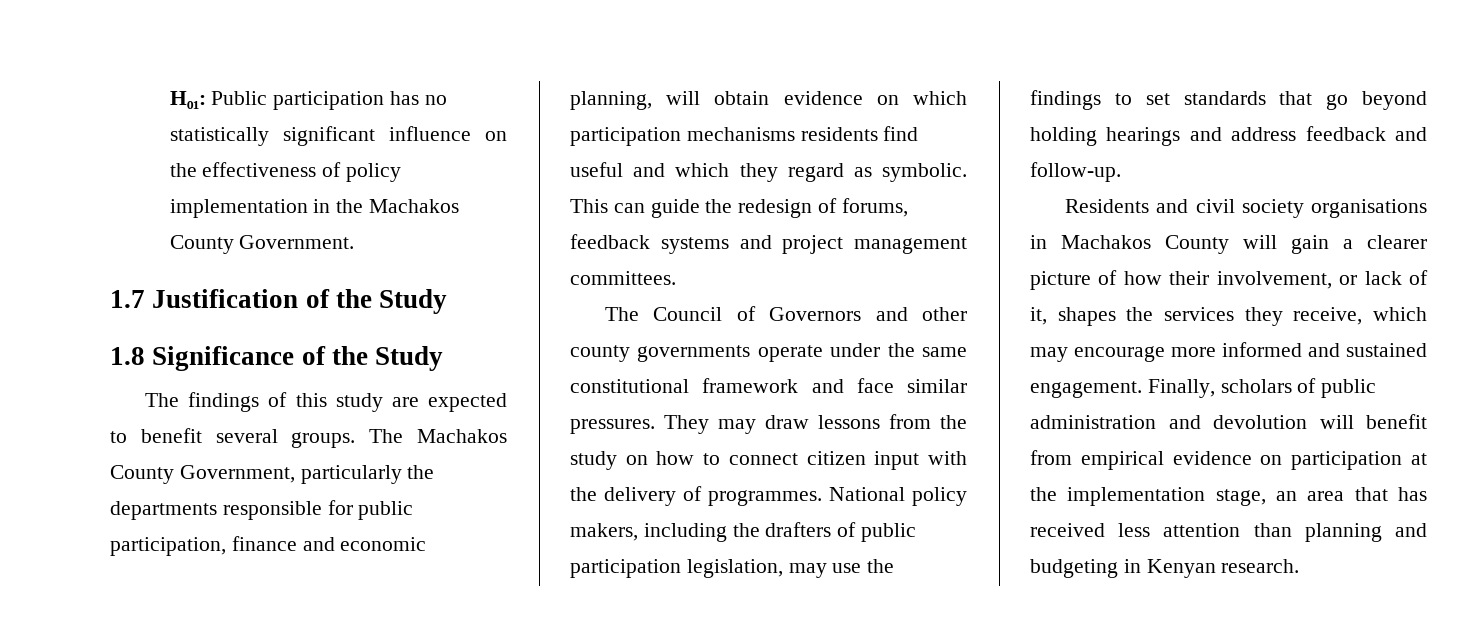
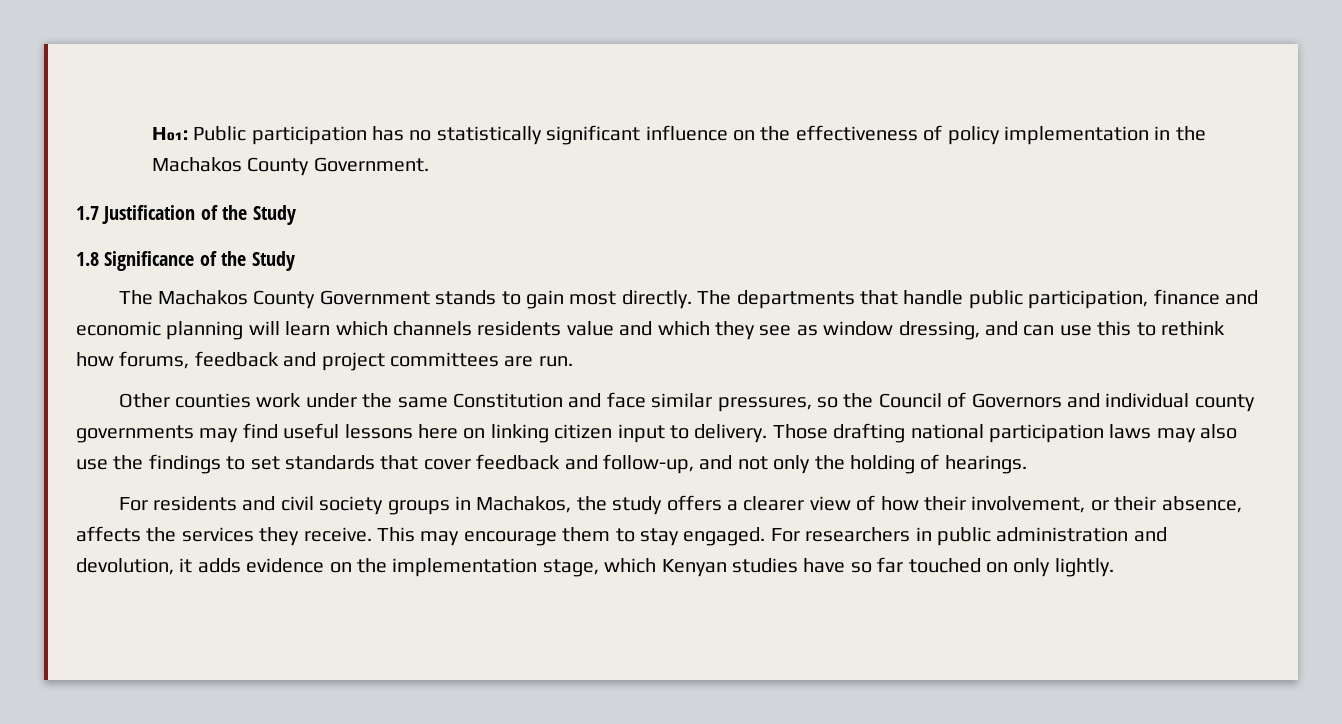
- The findings of this study are expected to benefit several groups. The Machakos County Government, particularly the departments responsible for public participation, finance and economic planning, will obtain evidence on which participation mechanisms residents find useful and which they regard as symbolic. This can guide the redesign of forums, feedback systems and project management committees.
- The Council of Governors and other county governments operate under the same constitutional framework and face similar pressures. They may draw lessons from the study on how to connect citizen input with the delivery of programmes. National policy makers, including the drafters of public participation legislation, may use the findings to set standards that go beyond holding hearings and address feedback and follow-up.
- Residents and civil society organisations in Machakos County will gain a clearer picture of how their involvement, or lack of it, shapes the services they receive, which may encourage more informed and sustained engagement. Finally, scholars of public administration and devolution will benefit from empirical evidence on participation at the implementation stage, an area that has received less attention than planning and budgeting in Kenyan research.
+ The Machakos County Government stands to gain most directly. The departments that handle public participation, finance and economic planning will learn which channels residents value and which they see as window dressing, and can use this to rethink how forums, feedback and project committees are run.
+ Other counties work under the same Constitution and face similar pressures, so the Council of Governors and individual county governments may find useful lessons here on linking citizen input to delivery. Those drafting national participation laws may also use the findings to set standards that cover feedback and follow-up, and not only the holding of hearings.
+ For residents and civil society groups in Machakos, the study offers a clearer view of how their involvement, or their absence, affects the services they receive. This may encourage them to stay engaged. For researchers in public administration and devolution, it adds evidence on the implementation stage, which Kenyan studies have so far touched on only lightly.

